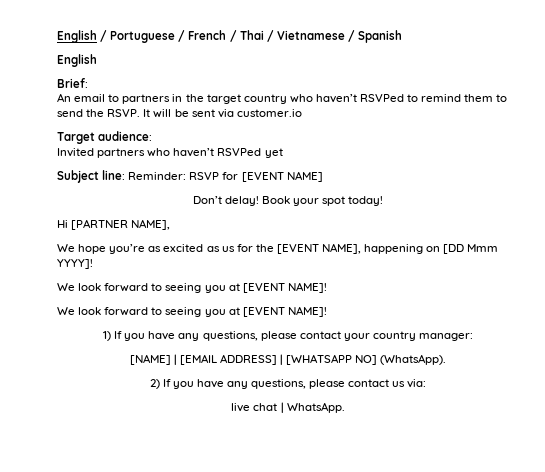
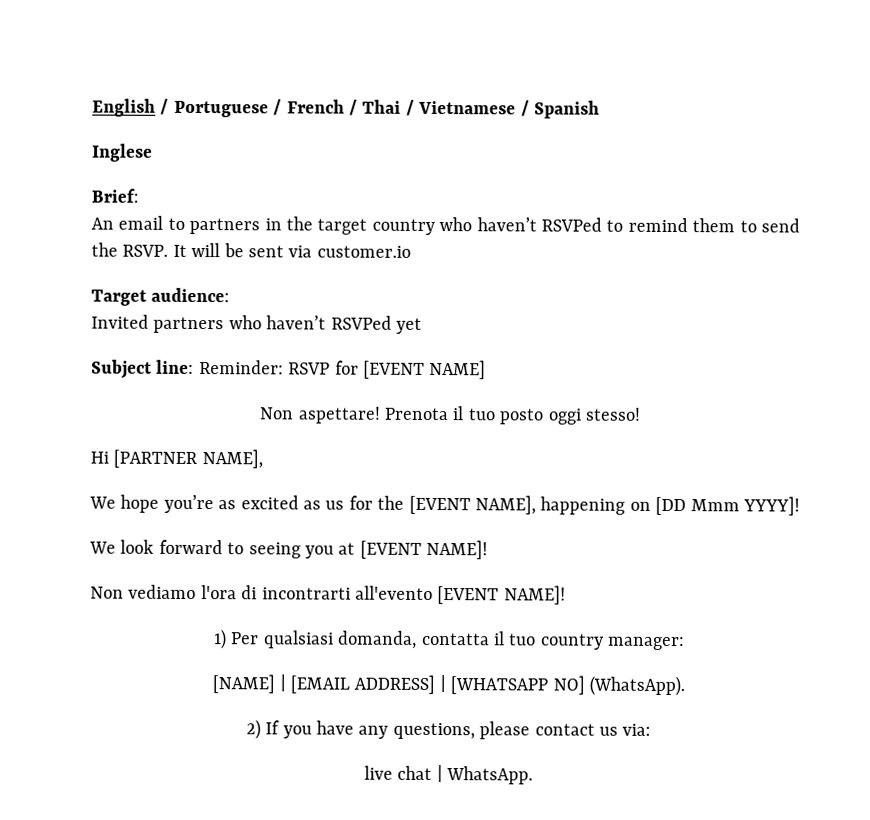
  English / Portuguese / French / Thai / Vietnamese / Spanish
- English
+ Inglese
- Don’t delay! Book your spot today!
+ Non aspettare! Prenota il tuo posto oggi stesso!
  We hope you’re as excited as us for the [EVENT NAME], happening on [DD Mmm YYYY]!
  We look forward to seeing you at [EVENT NAME]!
- We look forward to seeing you at [EVENT NAME]!
- 1) If you have any questions, please contact your country manager:
+ Non vediamo l'ora di incontrarti all'evento [EVENT NAME]!
+ 1) Per qualsiasi domanda, contatta il tuo country manager:

